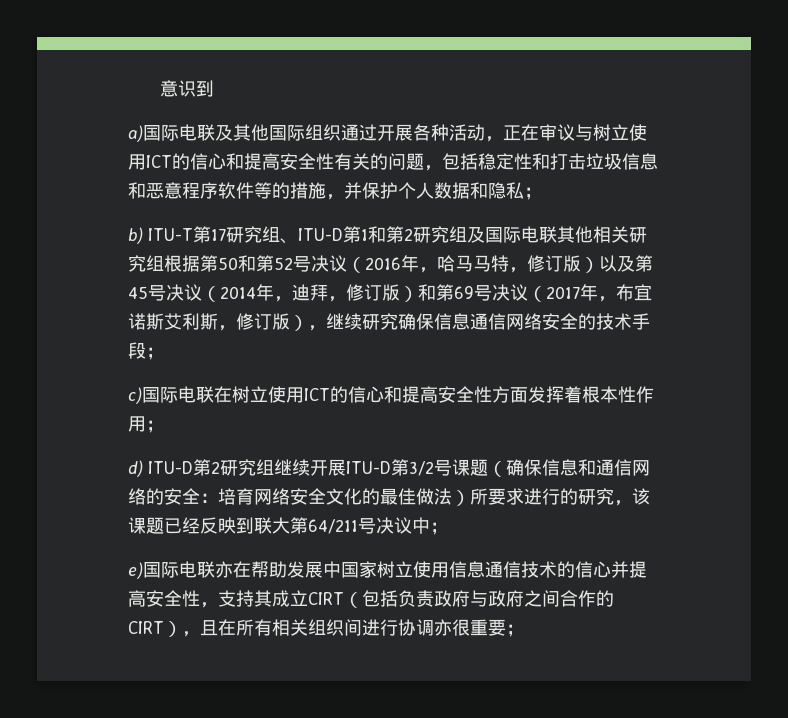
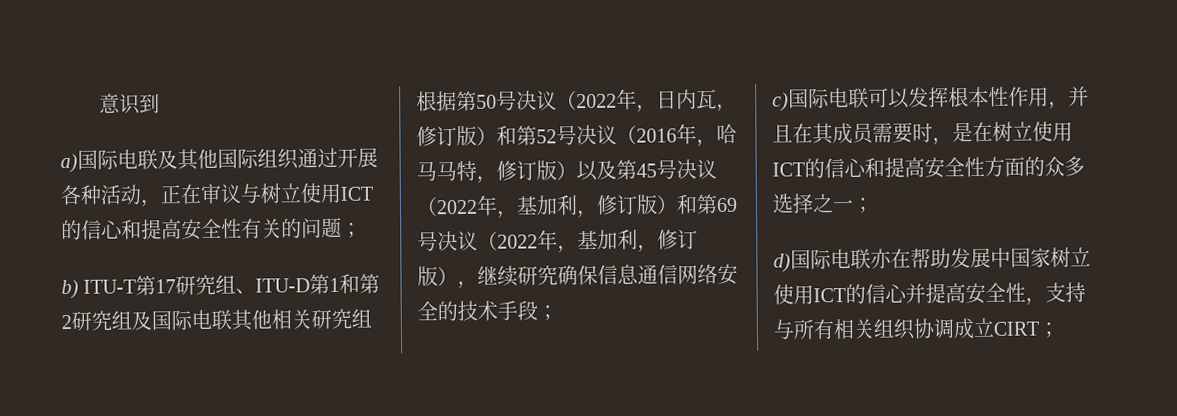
- a)国际电联及其他国际组织通过开展各种活动，正在审议与树立使用ICT的信心和提高安全性有关的问题，包括稳定性和打击垃圾信息和恶意程序软件等的措施，并保护个人数据和隐私；
+ a)国际电联及其他国际组织通过开展各种活动，正在审议与树立使用ICT的信心和提高安全性有关的问题；
- b) ITU-T第17研究组、ITU-D第1和第2研究组及国际电联其他相关研究组根据第50和第52号决议（2016年，哈马马特，修订版）以及第45号决议（2014年，迪拜，修订版）和第69号决议（2017年，布宜诺斯艾利斯，修订版），继续研究确保信息通信网络安全的技术手段；
+ b) ITU-T第17研究组、ITU-D第1和第2研究组及国际电联其他相关研究组根据第50号决议（2022年，日内瓦，修订版）和第52号决议（2016年，哈马马特，修订版）以及第45号决议（2022年，基加利，修订版）和第69号决议（2022年，基加利，修订版），继续研究确保信息通信网络安全的技术手段；
- c)国际电联在树立使用ICT的信心和提高安全性方面发挥着根本性作用；
- d) ITU-D第2研究组继续开展ITU-D第3/2号课题（确保信息和通信网络的安全：培育网络安全文化的最佳做法）所要求进行的研究，该课题已经反映到联大第64/211号决议中；
- e)国际电联亦在帮助发展中国家树立使用信息通信技术的信心并提高安全性，支持其成立CIRT（包括负责政府与政府之间合作的CIRT），且在所有相关组织间进行协调亦很重要；
+ c)国际电联可以发挥根本性作用，并且在其成员需要时，是在树立使用ICT的信心和提高安全性方面的众多选择之一；
+ d)国际电联亦在帮助发展中国家树立使用ICT的信心并提高安全性，支持与所有相关组织协调成立CIRT；

